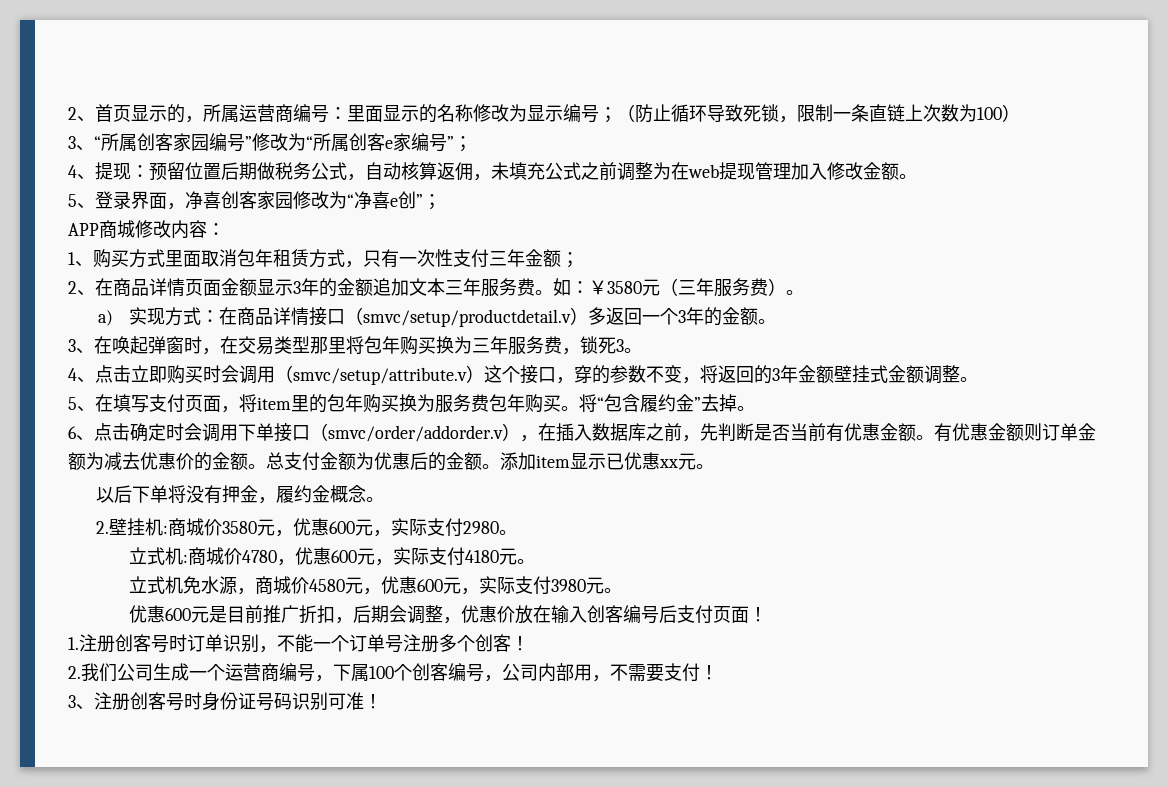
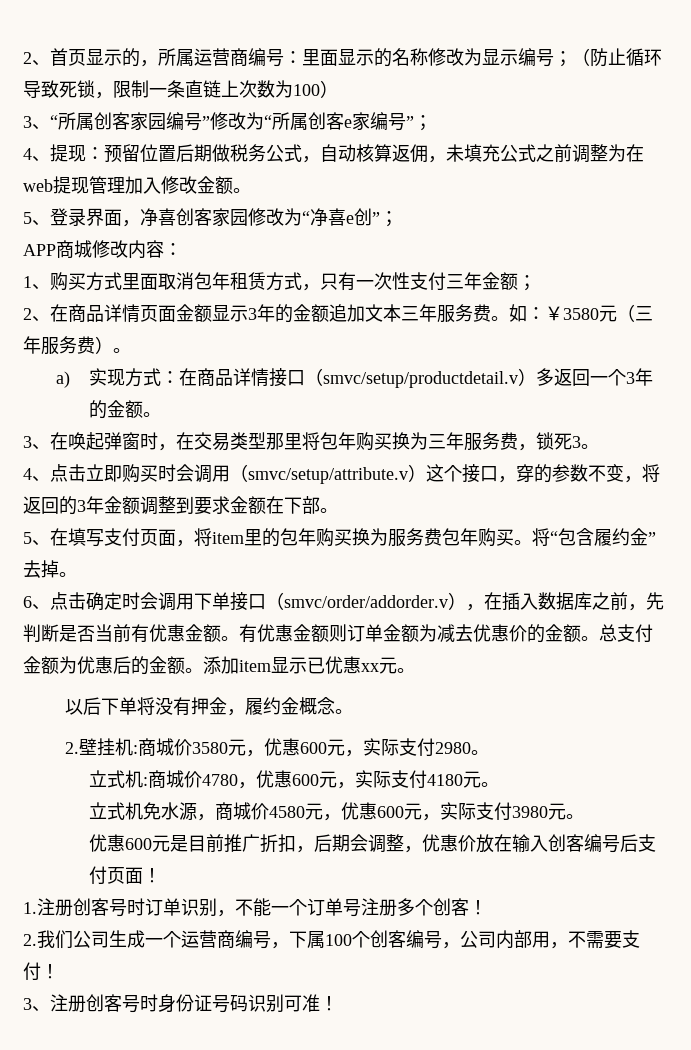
- 4、点击立即购买时会调用（smvc/setup/attribute.v）这个接口，穿的参数不变，将返回的3年金额壁挂式金额调整。
+ 4、点击立即购买时会调用（smvc/setup/attribute.v）这个接口，穿的参数不变，将返回的3年金额调整到要求金额在下部。

